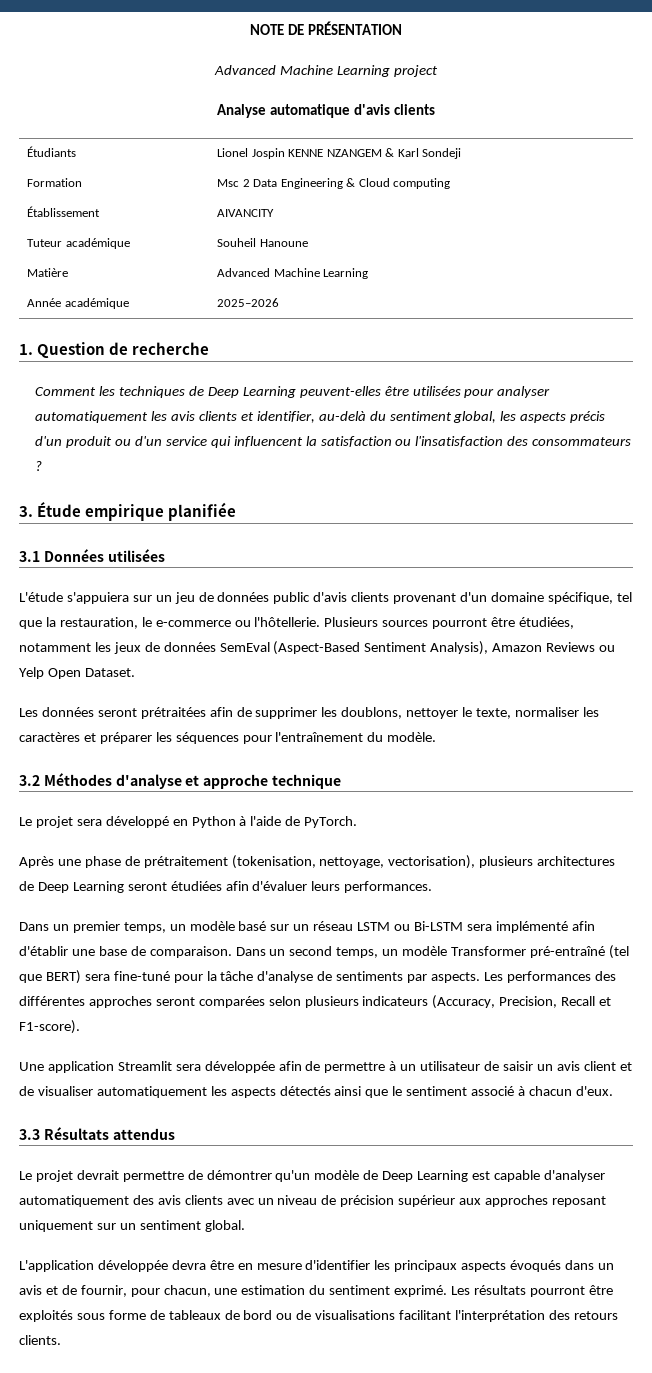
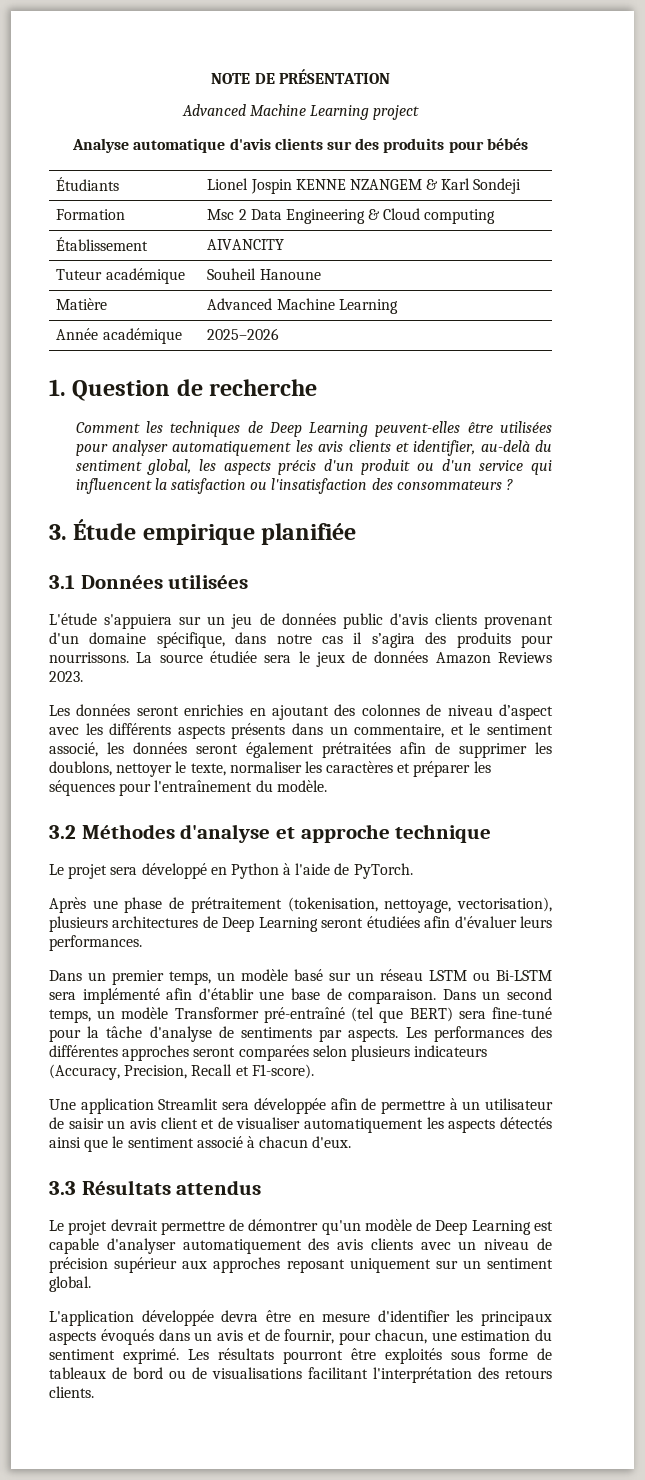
- Analyse automatique d'avis clients
+ Analyse automatique d'avis clients sur des produits pour bébés
- L'étude s'appuiera sur un jeu de données public d'avis clients provenant d'un domaine spécifique, tel que la restauration, le e-commerce ou l'hôtellerie. Plusieurs sources pourront être étudiées, notamment les jeux de données SemEval (Aspect-Based Sentiment Analysis), Amazon Reviews ou Yelp Open Dataset.
- Les données seront prétraitées afin de supprimer les doublons, nettoyer le texte, normaliser les caractères et préparer les séquences pour l'entraînement du modèle.
+ L'étude s'appuiera sur un jeu de données public d'avis clients provenant d'un domaine spécifique, dans notre cas il s’agira des produits pour nourrissons. La source étudiée sera le jeux de données Amazon Reviews 2023.
+ Les données seront enrichies en ajoutant des colonnes de niveau d’aspect avec les différents aspects présents dans un commentaire, et le sentiment associé, les données seront également prétraitées afin de supprimer les doublons, nettoyer le texte, normaliser les caractères et préparer les séquences pour l'entraînement du modèle.

